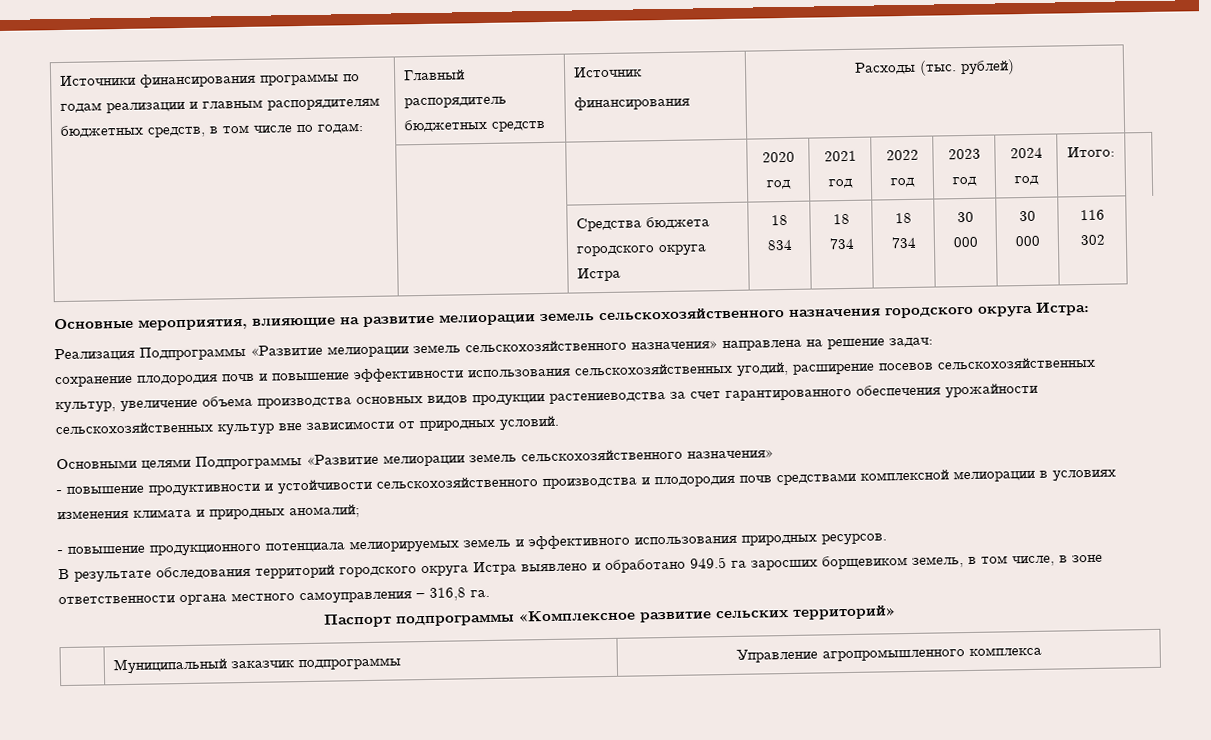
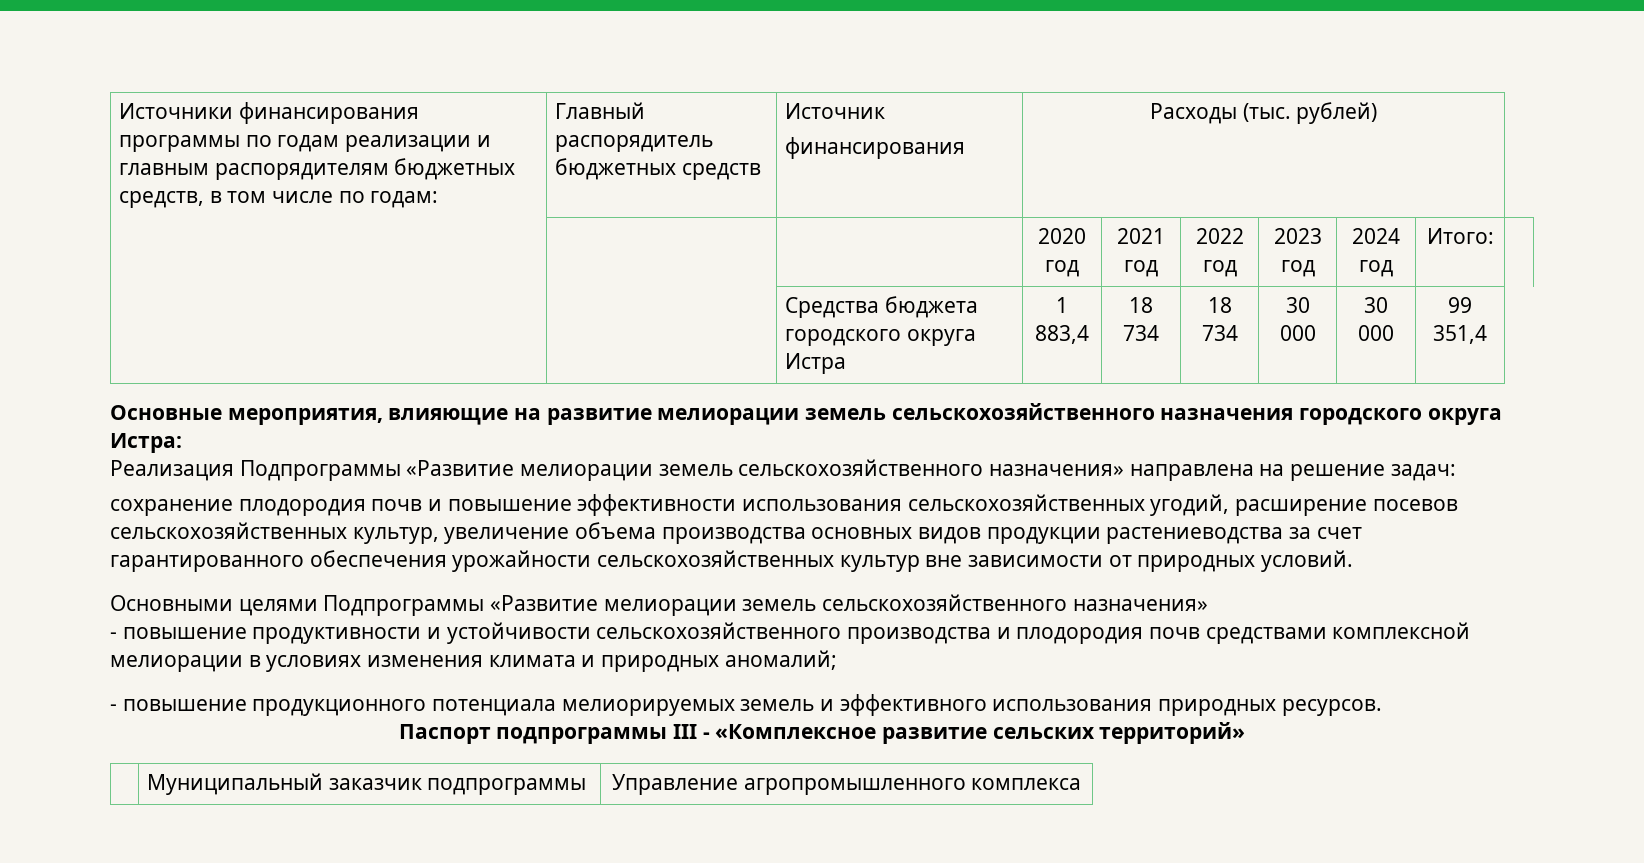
- | | Средства бюджета городского округа Истра | 18 834 | 18 734 | 18 734 | 30 000 | 30 000 | 116 302
+ | | Средства бюджета городского округа Истра | 1 883,4 | 18 734 | 18 734 | 30 000 | 30 000 | 99 351,4
- В результате обследования территорий городского округа Истра выявлено и обработано 949.5 га заросших борщевиком земель, в том числе, в зоне ответственности органа местного самоуправления – 316,8 га.
- Паспорт подпрограммы «Комплексное развитие сельских территорий»
+ Паспорт подпрограммы III - «Комплексное развитие сельских территорий»

